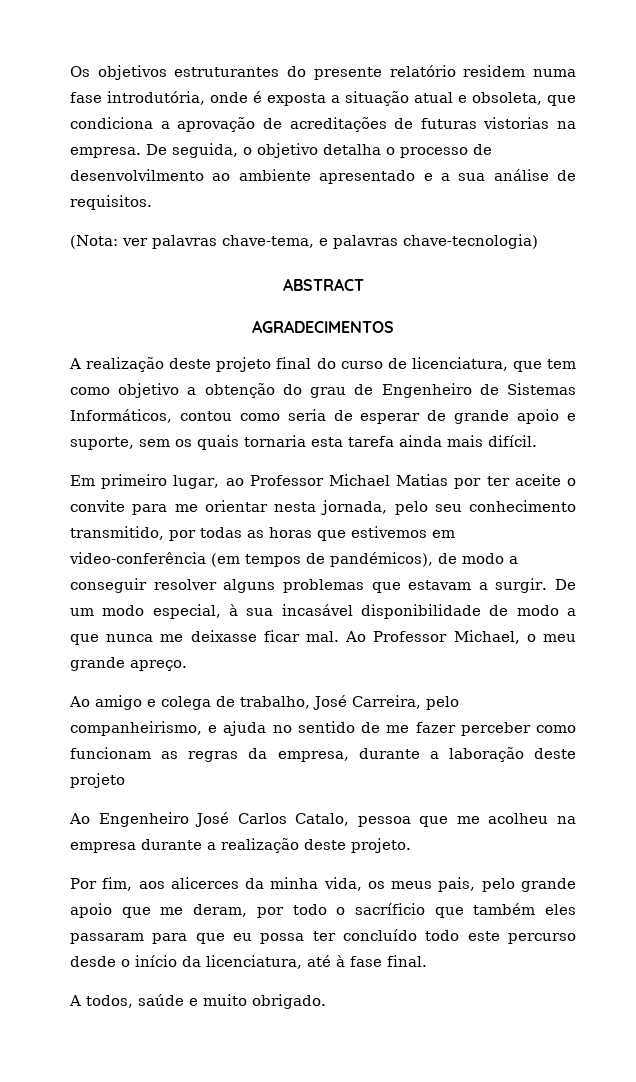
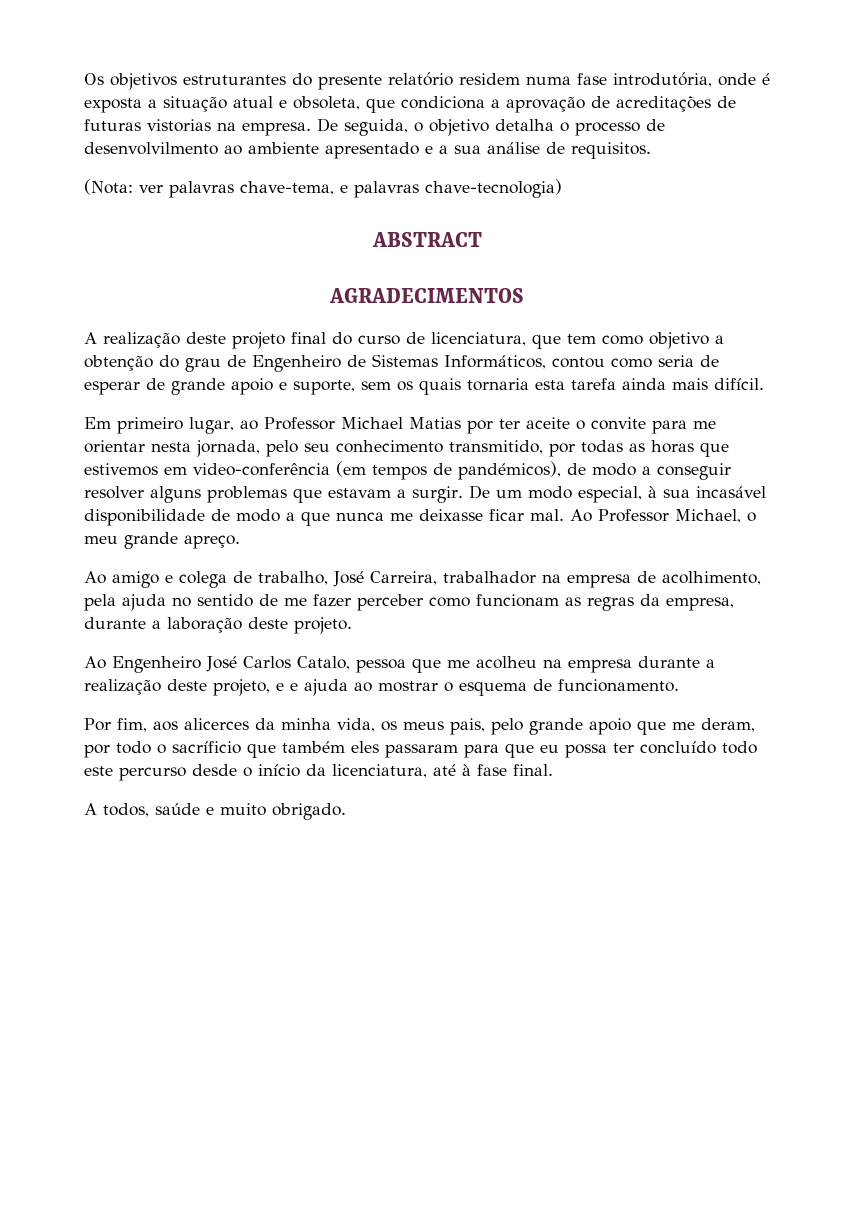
- Ao amigo e colega de trabalho, José Carreira, pelo companheirismo, e ajuda no sentido de me fazer perceber como funcionam as regras da empresa, durante a laboração deste projeto
+ Ao amigo e colega de trabalho, José Carreira, trabalhador na empresa de acolhimento, pela ajuda no sentido de me fazer perceber como funcionam as regras da empresa, durante a laboração deste projeto.
- Ao Engenheiro José Carlos Catalo, pessoa que me acolheu na empresa durante a realização deste projeto.
+ Ao Engenheiro José Carlos Catalo, pessoa que me acolheu na empresa durante a realização deste projeto, e e ajuda ao mostrar o esquema de funcionamento.

